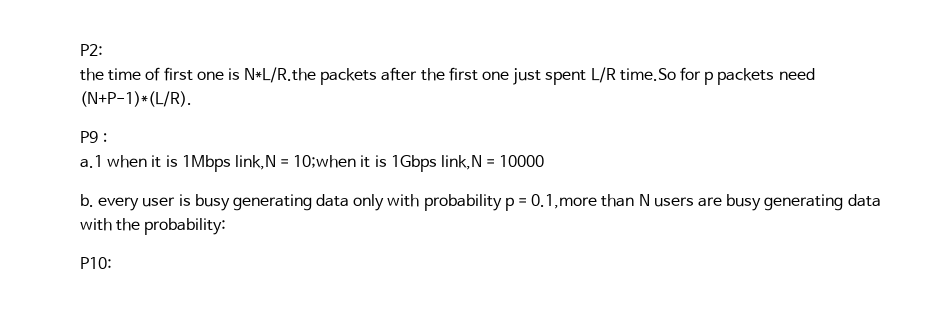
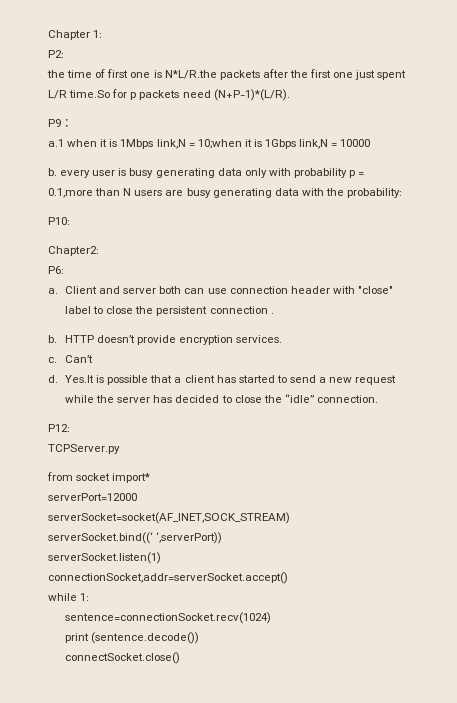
+ Chapter 1:
+ Chapter2:
+ P6:
+ a. Client and server both can use connection header with "close" label to close the persistent connection .
+ b. HTTP doesn’t provide encryption services.
+ c. Can’t
+ d. Yes.It is possible that a client has started to send a new request while the server has decided to close the “idle” connection.
+ P12:
+ TCPServer.py
+ from socket import*
+ serverPort=12000
+ serverSocket=socket(AF_INET,SOCK_STREAM)
+ serverSocket.bind((‘ ‘,serverPort))
+ serverSocket.listen(1)
+ connectionSocket,addr=serverSocket.accept()
+ while 1:
+ sentence=connectionSocket.recv(1024)
+ print (sentence.decode())
+ connectSocket.close()

